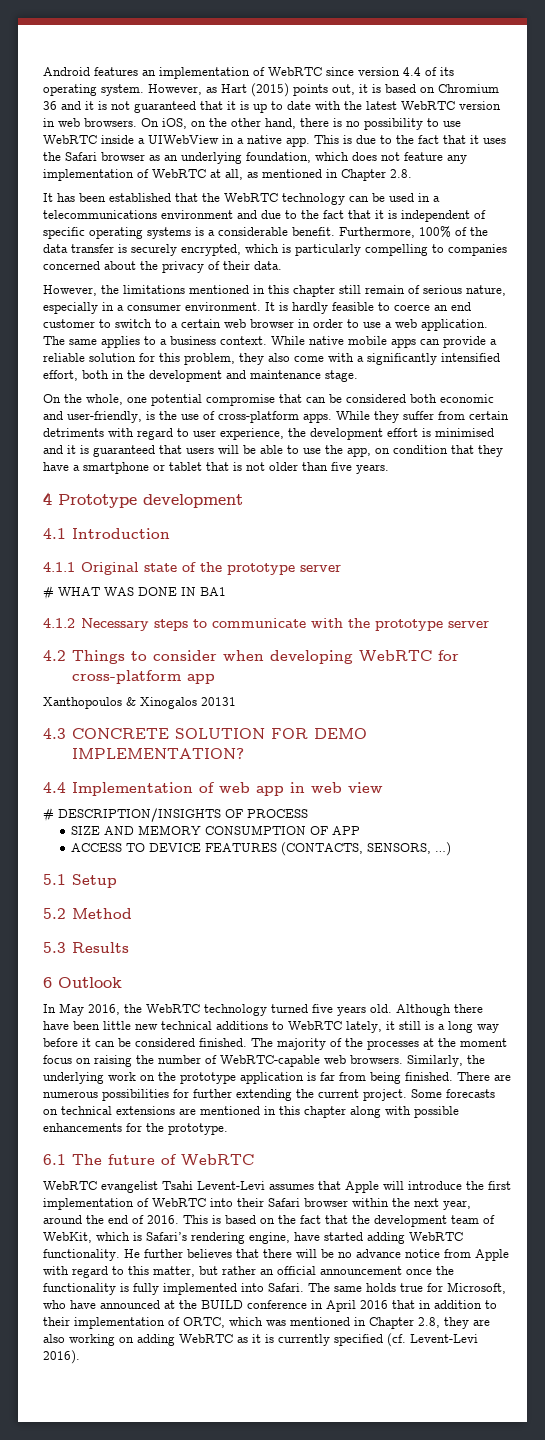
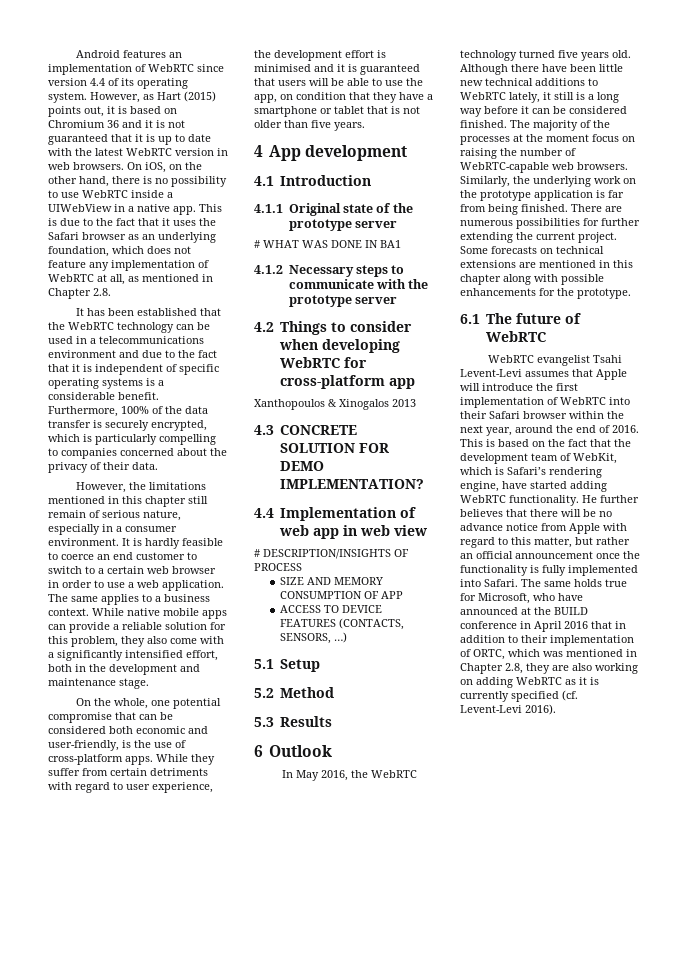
- 4 Prototype development
+ 4 App development
- Xanthopoulos & Xinogalos 20131
+ Xanthopoulos & Xinogalos 2013

